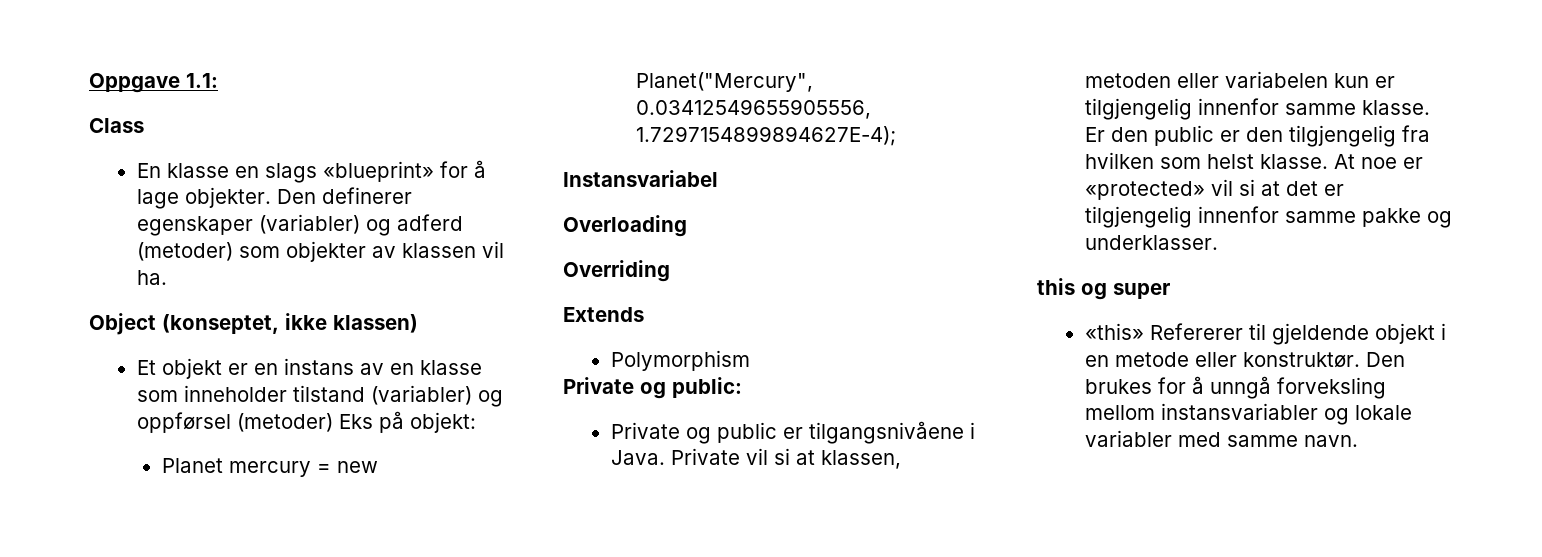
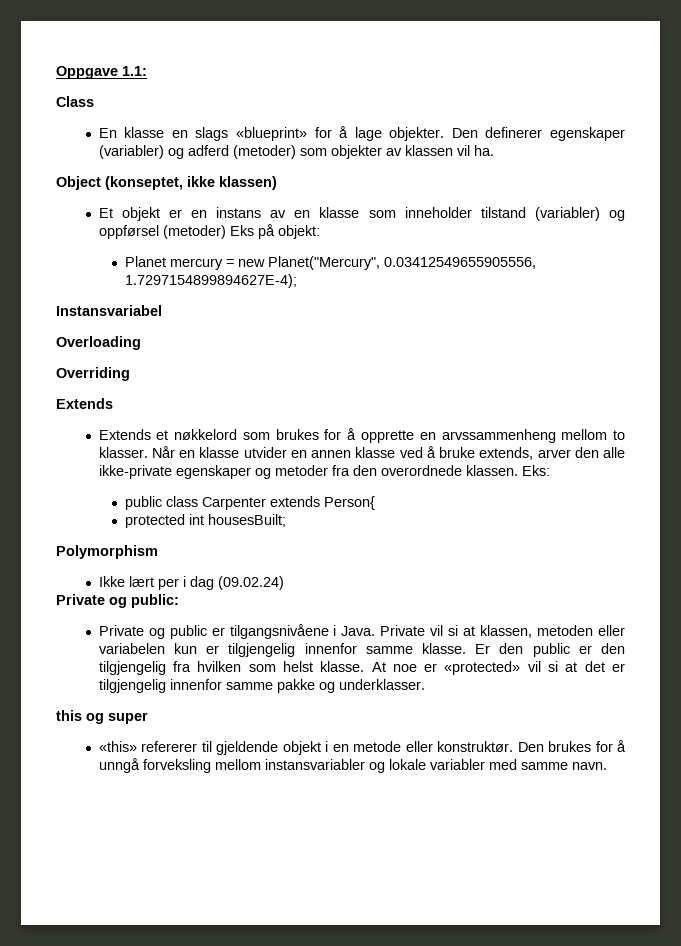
+ Extends et nøkkelord som brukes for å opprette en arvssammenheng mellom to klasser. Når en klasse utvider en annen klasse ved å bruke extends, arver den alle ikke-private egenskaper og metoder fra den overordnede klassen. Eks:
+ public class Carpenter extends Person{
+ protected int housesBuilt;
  Polymorphism
+ Ikke lært per i dag (09.02.24)
- «this» Refererer til gjeldende objekt i en metode eller konstruktør.
+ «this» refererer til gjeldende objekt i en metode eller konstruktør.

